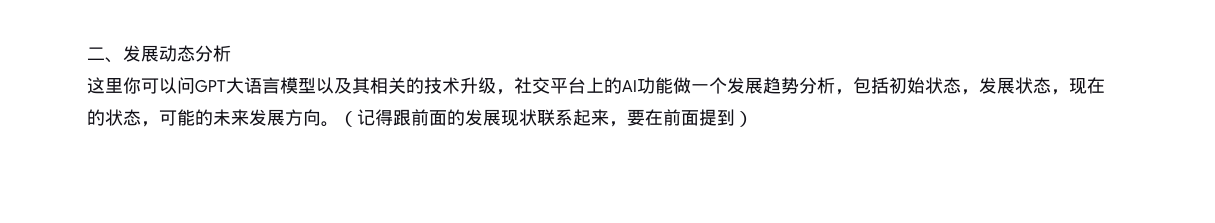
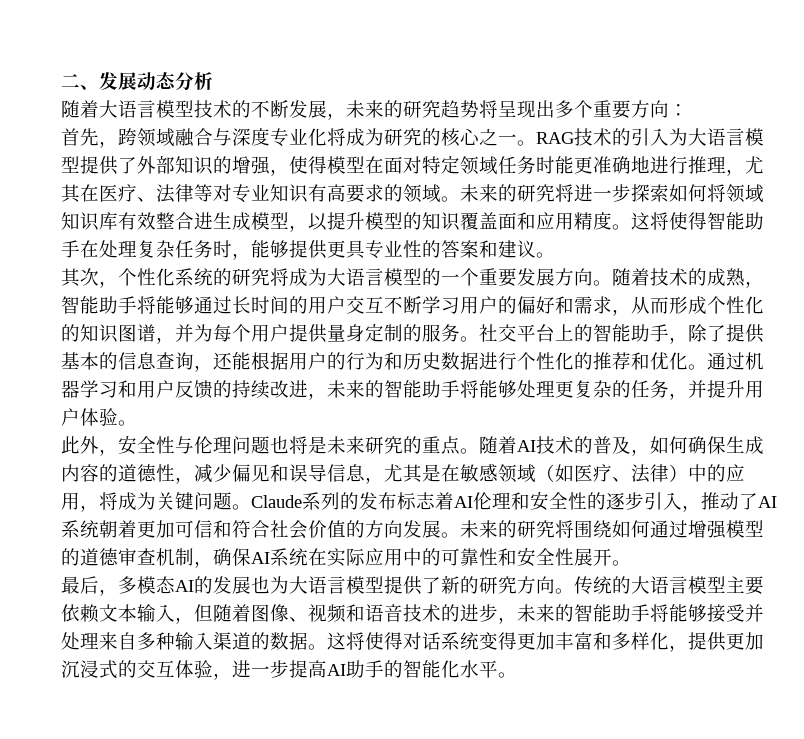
- 这里你可以问GPT大语言模型以及其相关的技术升级，社交平台上的AI功能做一个发展趋势分析，包括初始状态，发展状态，现在的状态，可能的未来发展方向。（记得跟前面的发展现状联系起来，要在前面提到）
+ 随着大语言模型技术的不断发展，未来的研究趋势将呈现出多个重要方向：
+ 首先，跨领域融合与深度专业化将成为研究的核心之一。RAG技术的引入为大语言模型提供了外部知识的增强，使得模型在面对特定领域任务时能更准确地进行推理，尤其在医疗、法律等对专业知识有高要求的领域。未来的研究将进一步探索如何将领域知识库有效整合进生成模型，以提升模型的知识覆盖面和应用精度。这将使得智能助手在处理复杂任务时，能够提供更具专业性的答案和建议。
+ 其次，个性化系统的研究将成为大语言模型的一个重要发展方向。随着技术的成熟，智能助手将能够通过长时间的用户交互不断学习用户的偏好和需求，从而形成个性化的知识图谱，并为每个用户提供量身定制的服务。社交平台上的智能助手，除了提供基本的信息查询，还能根据用户的行为和历史数据进行个性化的推荐和优化。通过机器学习和用户反馈的持续改进，未来的智能助手将能够处理更复杂的任务，并提升用户体验。
+ 此外，安全性与伦理问题也将是未来研究的重点。随着AI技术的普及，如何确保生成内容的道德性，减少偏见和误导信息，尤其是在敏感领域（如医疗、法律）中的应用，将成为关键问题。Claude系列的发布标志着AI伦理和安全性的逐步引入，推动了AI系统朝着更加可信和符合社会价值的方向发展。未来的研究将围绕如何通过增强模型的道德审查机制，确保AI系统在实际应用中的可靠性和安全性展开。
+ 最后，多模态AI的发展也为大语言模型提供了新的研究方向。传统的大语言模型主要依赖文本输入，但随着图像、视频和语音技术的进步，未来的智能助手将能够接受并处理来自多种输入渠道的数据。这将使得对话系统变得更加丰富和多样化，提供更加沉浸式的交互体验，进一步提高AI助手的智能化水平。

